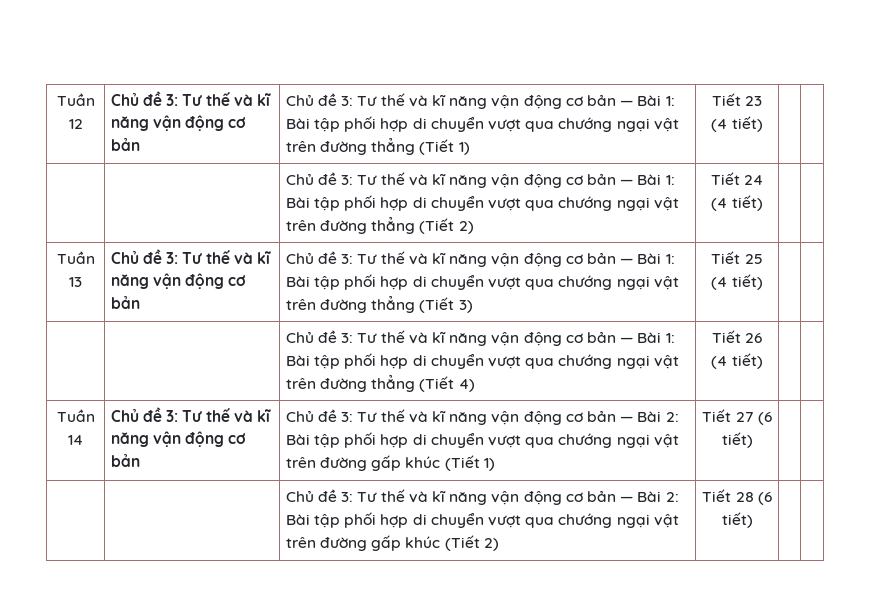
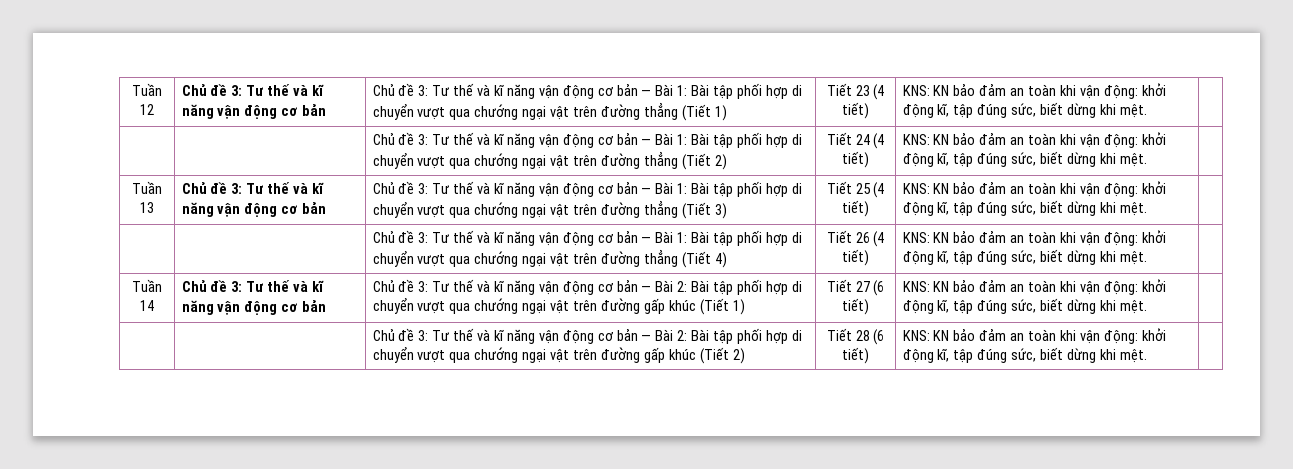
- Tiết 23 (4 tiết)
+ Tiết 23 (4 tiết) | KNS: KN bảo đảm an toàn khi vận động: khởi động kĩ, tập đúng sức, biết dừng khi mệt.
- Tiết 24 (4 tiết)
+ Tiết 24 (4 tiết) | KNS: KN bảo đảm an toàn khi vận động: khởi động kĩ, tập đúng sức, biết dừng khi mệt.
- Tiết 25 (4 tiết)
+ Tiết 25 (4 tiết) | KNS: KN bảo đảm an toàn khi vận động: khởi động kĩ, tập đúng sức, biết dừng khi mệt.
- Tiết 26 (4 tiết)
+ Tiết 26 (4 tiết) | KNS: KN bảo đảm an toàn khi vận động: khởi động kĩ, tập đúng sức, biết dừng khi mệt.
- Tiết 27 (6 tiết)
+ Tiết 27 (6 tiết) | KNS: KN bảo đảm an toàn khi vận động: khởi động kĩ, tập đúng sức, biết dừng khi mệt.
- Tiết 28 (6 tiết)
+ Tiết 28 (6 tiết) | KNS: KN bảo đảm an toàn khi vận động: khởi động kĩ, tập đúng sức, biết dừng khi mệt.

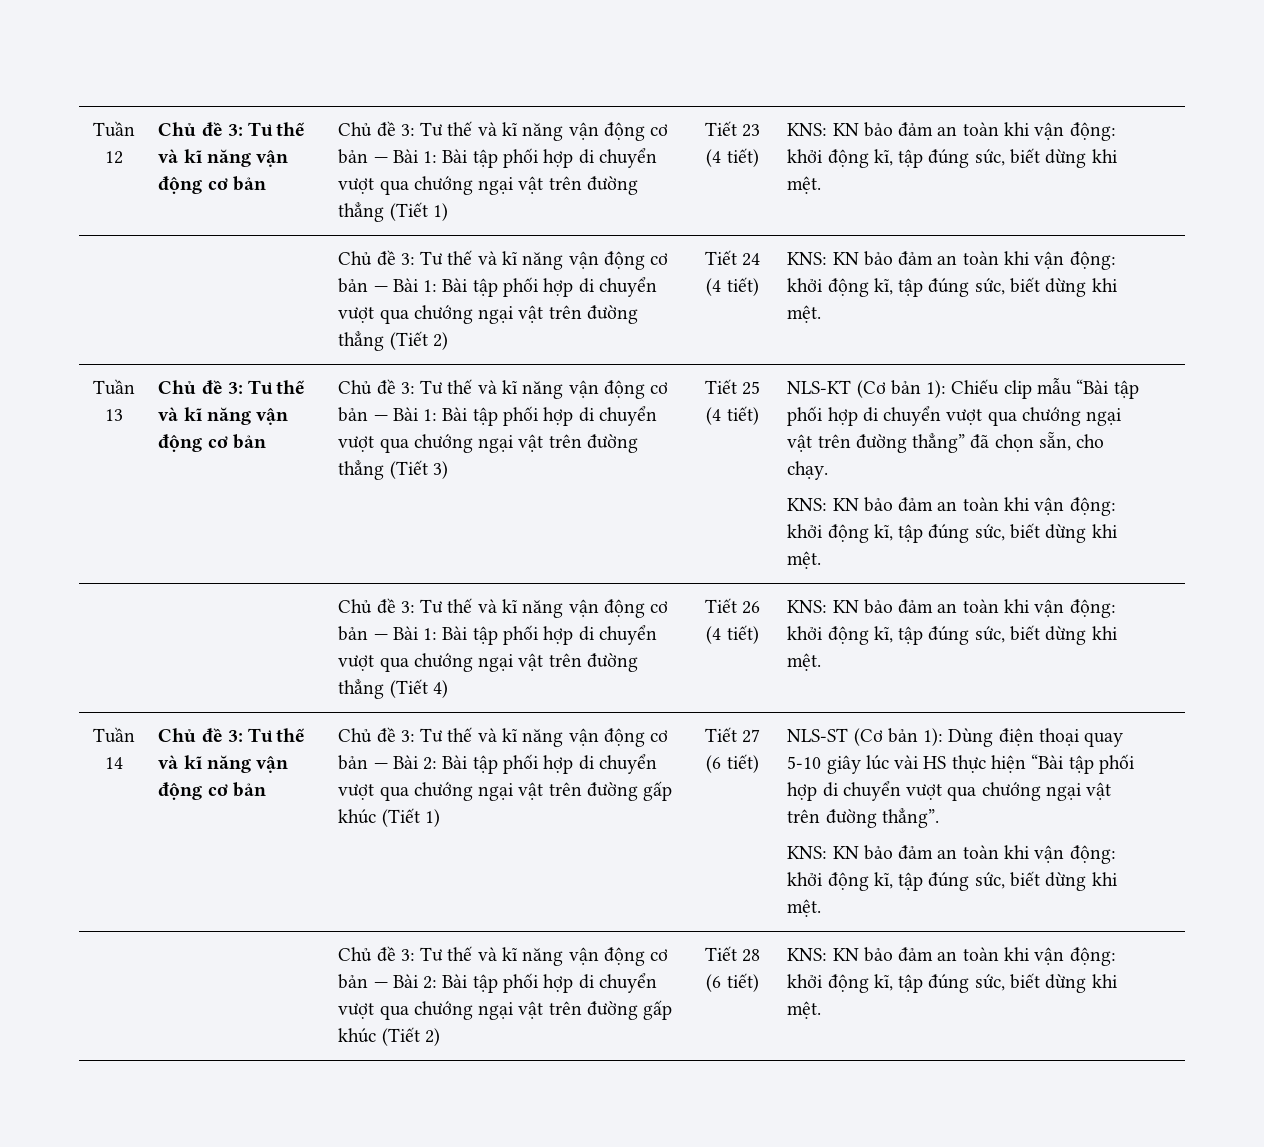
+ NLS-KT (Cơ bản 1): Chiếu clip mẫu “Bài tập phối hợp di chuyển vượt qua chướng ngại vật trên đường thẳng” đã chọn sẵn, cho chạy.
+ NLS-ST (Cơ bản 1): Dùng điện thoại quay 5-10 giây lúc vài HS thực hiện “Bài tập phối hợp di chuyển vượt qua chướng ngại vật trên đường thẳng”.

